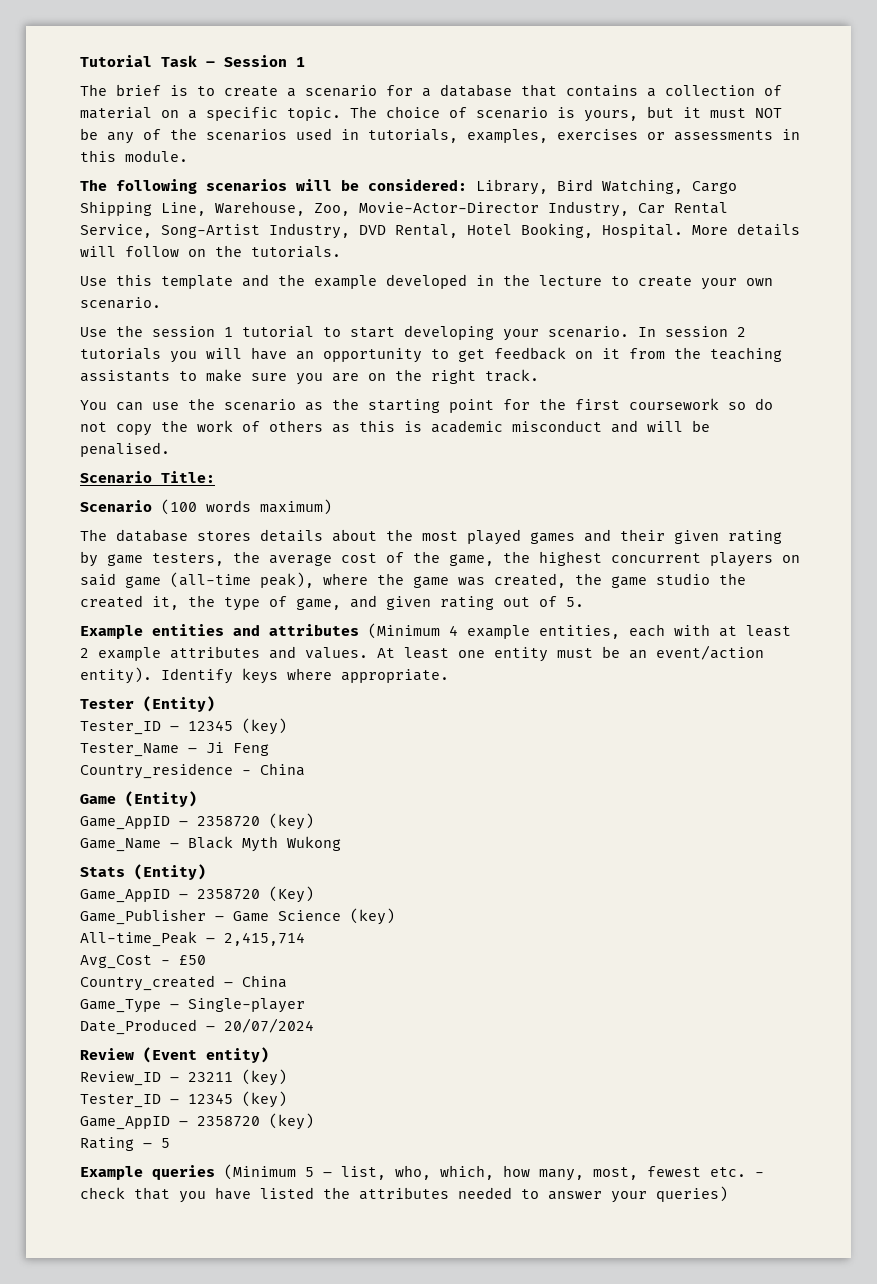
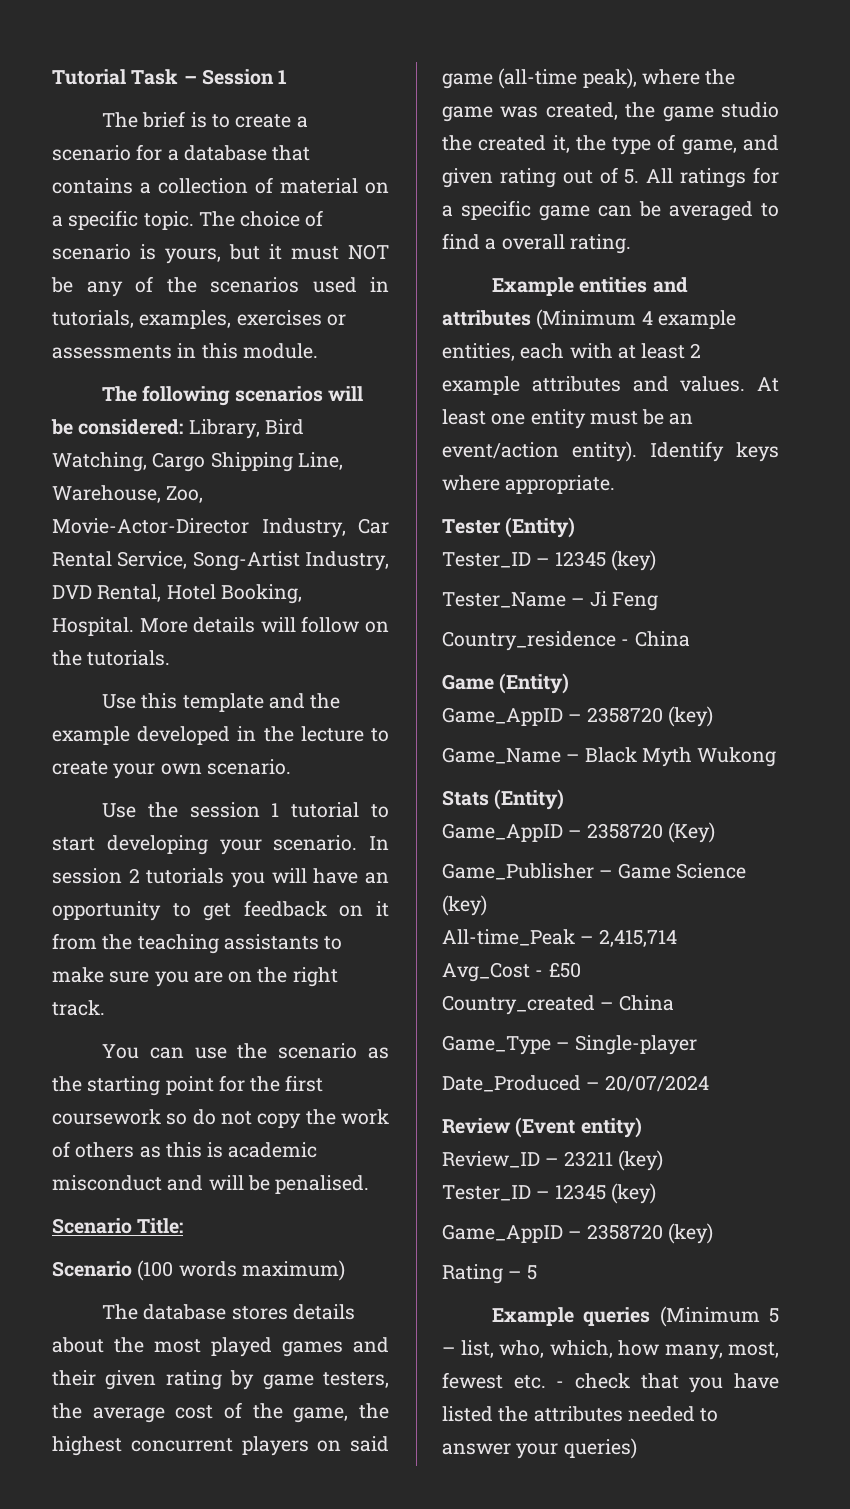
- The database stores details about the most played games and their given rating by game testers, the average cost of the game, the highest concurrent players on said game (all-time peak), where the game was created, the game studio the created it, the type of game, and given rating out of 5.
+ The database stores details about the most played games and their given rating by game testers, the average cost of the game, the highest concurrent players on said game (all-time peak), where the game was created, the game studio the created it, the type of game, and given rating out of 5. All ratings for a specific game can be averaged to find a overall rating.

